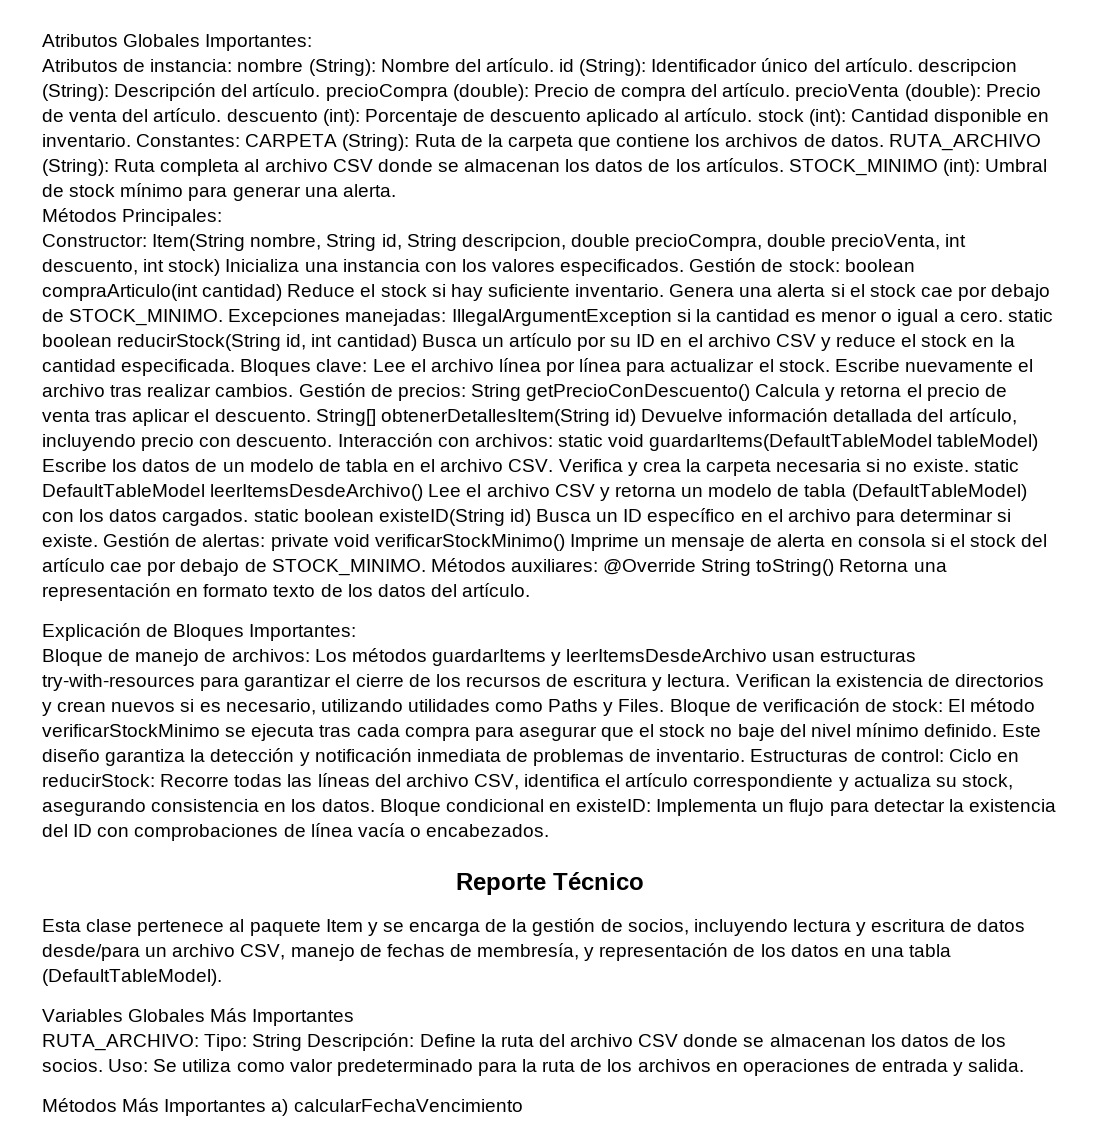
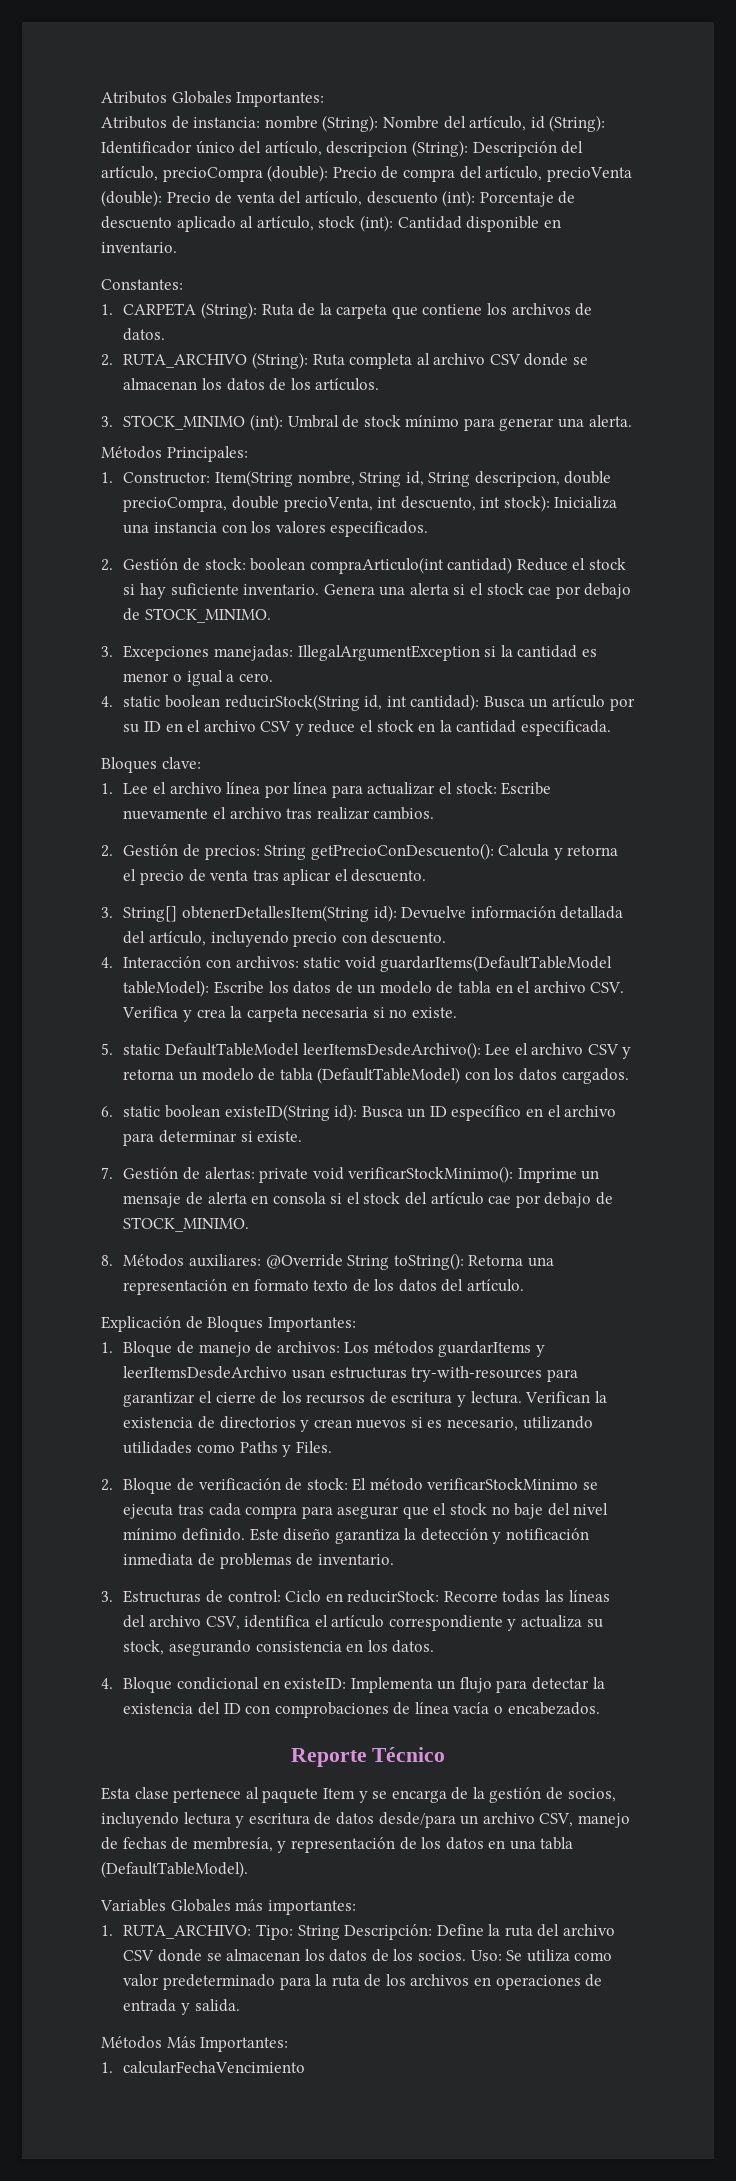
- Nombre del artículo. id (String):
+ Nombre del artículo, id (String):
- Identificador único del artículo. descripcion (String):
+ Identificador único del artículo, descripcion (String):
- Descripción del artículo. precioCompra (double):
+ Descripción del artículo, precioCompra (double):
- Precio de compra del artículo. precioVenta (double):
+ Precio de compra del artículo, precioVenta (double):
- Precio de venta del artículo. descuento (int):
+ Precio de venta del artículo, descuento (int):
- Porcentaje de descuento aplicado al artículo. stock (int):
+ Porcentaje de descuento aplicado al artículo, stock (int):
- Cantidad disponible en inventario. Constantes: CARPETA (String):
+ Cantidad disponible en inventario.
+ Constantes:
+ 1. CARPETA (String):
- Ruta de la carpeta que contiene los archivos de datos. RUTA_ARCHIVO (String):
+ Ruta de la carpeta que contiene los archivos de datos.
+ 2. RUTA_ARCHIVO (String):
- Ruta completa al archivo CSV donde se almacenan los datos de los artículos. STOCK_MINIMO (int):
+ Ruta completa al archivo CSV donde se almacenan los datos de los artículos.
+ 3. STOCK_MINIMO (int):
- Constructor: Item(String nombre, String id, String descripcion, double precioCompra, double precioVenta, int descuento, int stock) Inicializa una instancia con los valores especificados. Gestión de stock: boolean compraArticulo(int cantidad) Reduce el stock si hay suficiente inventario.
+ 1. Constructor: Item(String nombre, String id, String descripcion, double precioCompra, double precioVenta, int descuento, int stock): Inicializa una instancia con los valores especificados.
+ 2. Gestión de stock: boolean compraArticulo(int cantidad) Reduce el stock si hay suficiente inventario.
- Genera una alerta si el stock cae por debajo de STOCK_MINIMO. Excepciones manejadas:
+ Genera una alerta si el stock cae por debajo de STOCK_MINIMO.
+ 3. Excepciones manejadas:
- IllegalArgumentException si la cantidad es menor o igual a cero. static boolean reducirStock(String id, int cantidad) Busca un artículo por su ID en el archivo CSV y reduce el stock en la cantidad especificada. Bloques clave: Lee el archivo línea por línea para actualizar el stock.
+ IllegalArgumentException si la cantidad es menor o igual a cero.
+ 4. static boolean reducirStock(String id, int cantidad): Busca un artículo por su ID en el archivo CSV y reduce el stock en la cantidad especificada.
+ Bloques clave:
+ 1. Lee el archivo línea por línea para actualizar el stock:
- Escribe nuevamente el archivo tras realizar cambios. Gestión de precios:
+ Escribe nuevamente el archivo tras realizar cambios.
+ 2. Gestión de precios:
- String getPrecioConDescuento() Calcula y retorna el precio de venta tras aplicar el descuento. String[] obtenerDetallesItem(String id) Devuelve información detallada del artículo, incluyendo precio con descuento. Interacción con archivos:
+ String getPrecioConDescuento(): Calcula y retorna el precio de venta tras aplicar el descuento.
+ 3. String[] obtenerDetallesItem(String id): Devuelve información detallada del artículo, incluyendo precio con descuento.
+ 4. Interacción con archivos:
- static void guardarItems(DefaultTableModel tableModel) Escribe los datos de un modelo de tabla en el archivo CSV. Verifica y crea la carpeta necesaria si no existe. static DefaultTableModel leerItemsDesdeArchivo() Lee el archivo CSV y retorna un modelo de tabla (DefaultTableModel) con los datos cargados. static boolean existeID(String id) Busca un ID específico en el archivo para determinar si existe. Gestión de alertas:
+ static void guardarItems(DefaultTableModel tableModel): Escribe los datos de un modelo de tabla en el archivo CSV. Verifica y crea la carpeta necesaria si no existe.
+ 5. static DefaultTableModel leerItemsDesdeArchivo(): Lee el archivo CSV y retorna un modelo de tabla (DefaultTableModel) con los datos cargados.
+ 6. static boolean existeID(String id): Busca un ID específico en el archivo para determinar si existe.
+ 7. Gestión de alertas:
- private void verificarStockMinimo() Imprime un mensaje de alerta en consola si el stock del artículo cae por debajo de STOCK_MINIMO. Métodos auxiliares:
+ private void verificarStockMinimo(): Imprime un mensaje de alerta en consola si el stock del artículo cae por debajo de STOCK_MINIMO.
+ 8. Métodos auxiliares:
- @Override String toString() Retorna una representación en formato texto de los datos del artículo.
+ @Override String toString(): Retorna una representación en formato texto de los datos del artículo.
- Bloque de manejo de archivos: Los métodos guardarItems y leerItemsDesdeArchivo usan estructuras try-with-resources para garantizar el cierre de los recursos de escritura y lectura.
+ 1. Bloque de manejo de archivos: Los métodos guardarItems y leerItemsDesdeArchivo usan estructuras try-with-resources para garantizar el cierre de los recursos de escritura y lectura.
- Verifican la existencia de directorios y crean nuevos si es necesario, utilizando utilidades como Paths y Files. Bloque de verificación de stock: El método verificarStockMinimo se ejecuta tras cada compra para asegurar que el stock no baje del nivel mínimo definido.
+ Verifican la existencia de directorios y crean nuevos si es necesario, utilizando utilidades como Paths y Files.
+ 2. Bloque de verificación de stock: El método verificarStockMinimo se ejecuta tras cada compra para asegurar que el stock no baje del nivel mínimo definido.
- Este diseño garantiza la detección y notificación inmediata de problemas de inventario. Estructuras de control: Ciclo en reducirStock: Recorre todas las líneas del archivo CSV, identifica el artículo correspondiente y actualiza su stock, asegurando consistencia en los datos. Bloque condicional en existeID: Implementa un flujo para detectar la existencia del ID con comprobaciones de línea vacía o encabezados.
+ Este diseño garantiza la detección y notificación inmediata de problemas de inventario.
+ 3. Estructuras de control: Ciclo en reducirStock: Recorre todas las líneas del archivo CSV, identifica el artículo correspondiente y actualiza su stock, asegurando consistencia en los datos.
+ 4. Bloque condicional en existeID: Implementa un flujo para detectar la existencia del ID con comprobaciones de línea vacía o encabezados.
- Variables Globales Más Importantes
- RUTA_ARCHIVO: Tipo: String Descripción: Define la ruta del archivo CSV donde se almacenan los datos de los socios.
+ Variables Globales más importantes:
+ 1. RUTA_ARCHIVO: Tipo: String Descripción: Define la ruta del archivo CSV donde se almacenan los datos de los socios.
- Métodos Más Importantes a) calcularFechaVencimiento
+ Métodos Más Importantes:
+ 1. calcularFechaVencimiento

